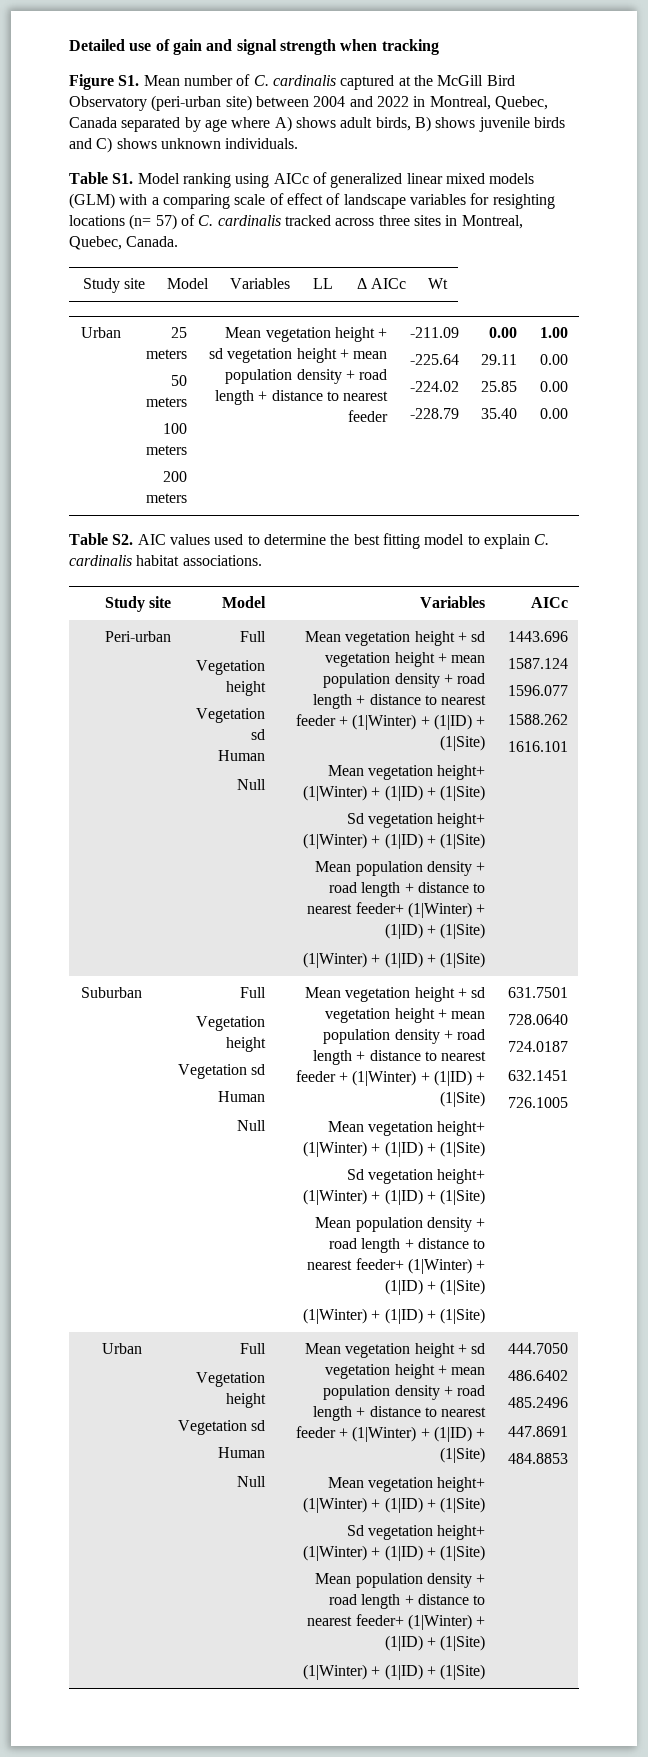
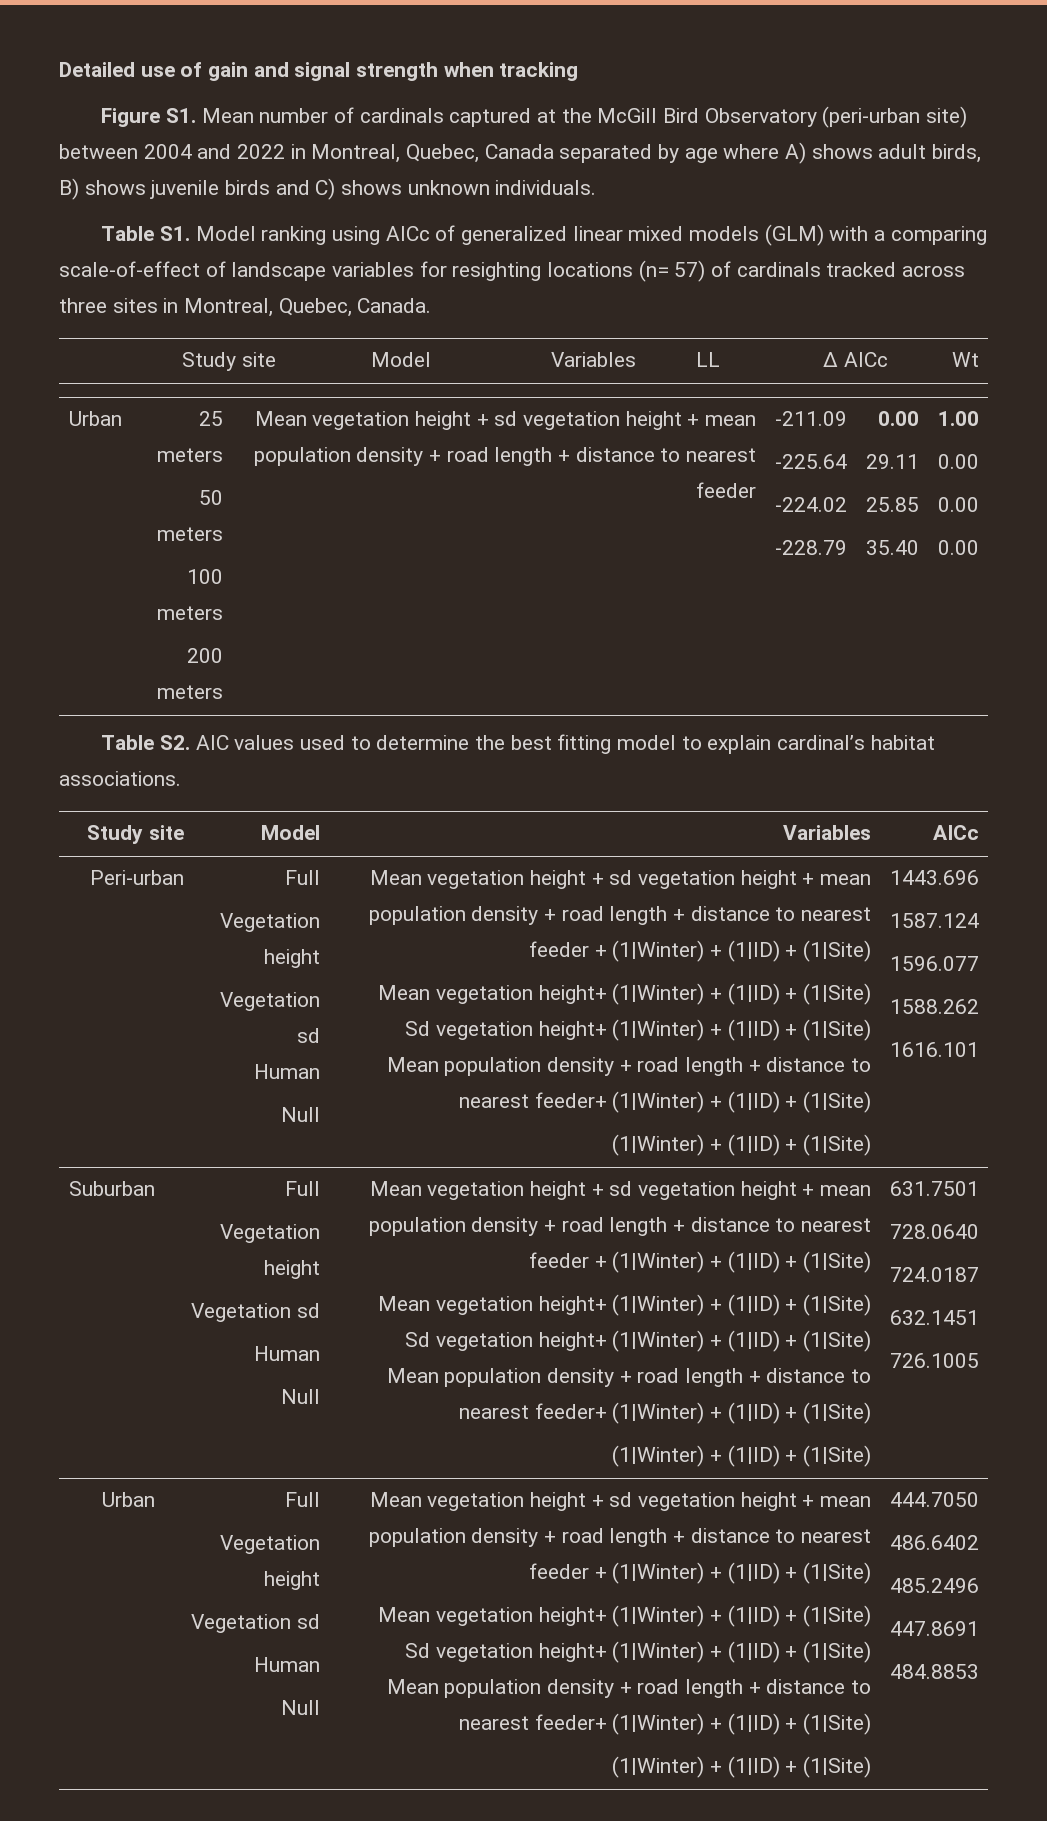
- Figure S1. Mean number of C. cardinalis captured at the McGill Bird Observatory (peri-urban site) between 2004 and 2022 in Montreal, Quebec, Canada separated by age where A) shows adult birds, B) shows juvenile birds and C) shows unknown individuals.
+ Figure S1. Mean number of cardinals captured at the McGill Bird Observatory (peri-urban site) between 2004 and 2022 in Montreal, Quebec, Canada separated by age where A) shows adult birds, B) shows juvenile birds and C) shows unknown individuals.
- Table S1. Model ranking using AICc of generalized linear mixed models (GLM) with a comparing scale of effect of landscape variables for resighting locations (n= 57) of C. cardinalis tracked across three sites in Montreal, Quebec, Canada.
+ Table S1. Model ranking using AICc of generalized linear mixed models (GLM) with a comparing scale-of-effect of landscape variables for resighting locations (n= 57) of cardinals tracked across three sites in Montreal, Quebec, Canada.
- Table S2. AIC values used to determine the best fitting model to explain C. cardinalis habitat associations.
+ Table S2. AIC values used to determine the best fitting model to explain cardinal’s habitat associations.

